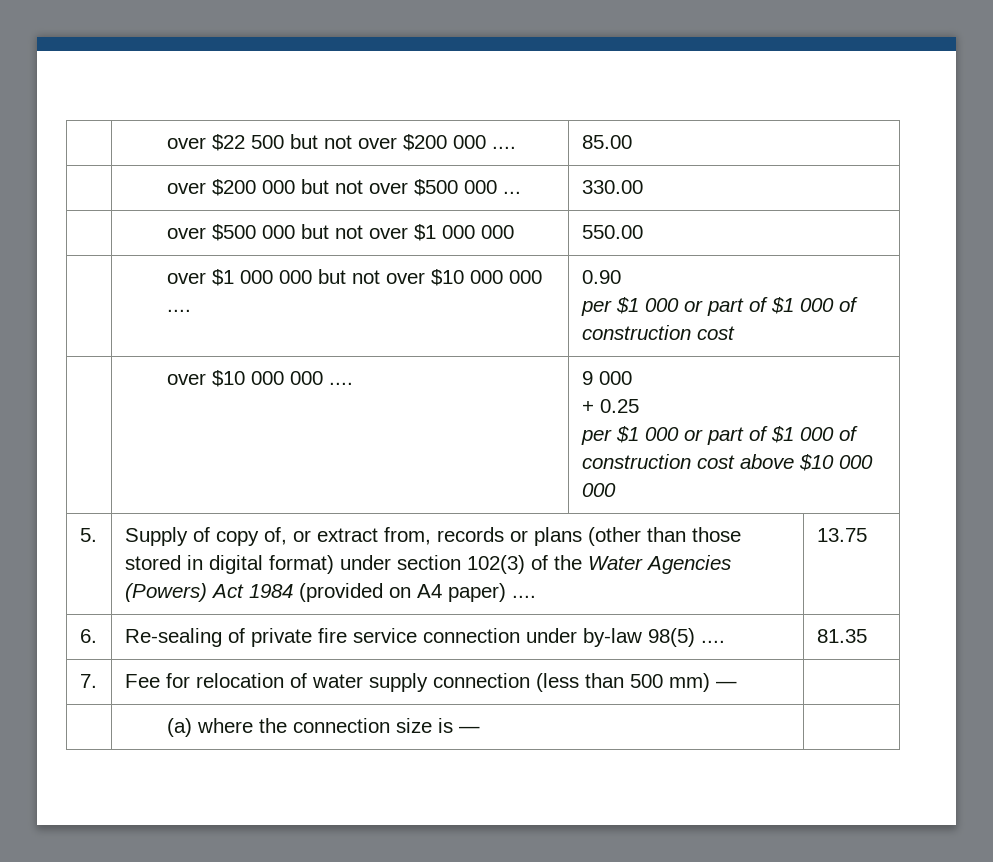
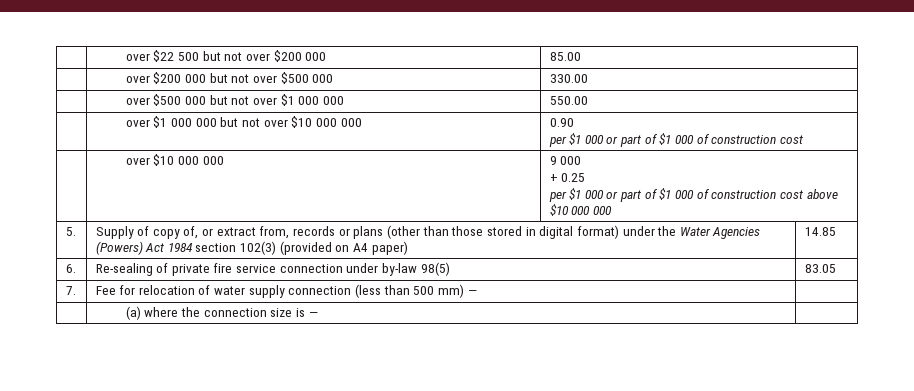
- | over $22 500 but not over $200 000 .... | 85.00
+ | over $22 500 but not over $200 000 | 85.00
- | over $200 000 but not over $500 000 ... | 330.00
+ | over $200 000 but not over $500 000 | 330.00
- | over $1 000 000 but not over $10 000 000 .... | 0.90
+ | over $1 000 000 but not over $10 000 000 | 0.90
- | over $10 000 000 .... | 9 000
+ | over $10 000 000 | 9 000
- 5. | Supply of copy of, or extract from, records or plans (other than those stored in digital format) under section 102(3) of the Water Agencies (Powers) Act 1984 (provided on A4 paper) .... | 13.75
+ 5. | Supply of copy of, or extract from, records or plans (other than those stored in digital format) under the Water Agencies (Powers) Act 1984 section 102(3) (provided on A4 paper) | 14.85
- 6. | Re-sealing of private fire service connection under by-law 98(5) .... | 81.35
+ 6. | Re-sealing of private fire service connection under by-law 98(5) | 83.05

